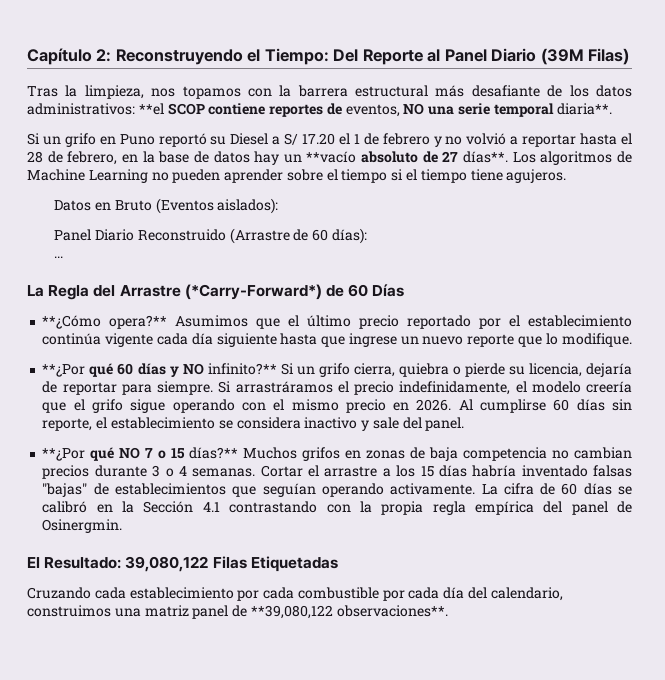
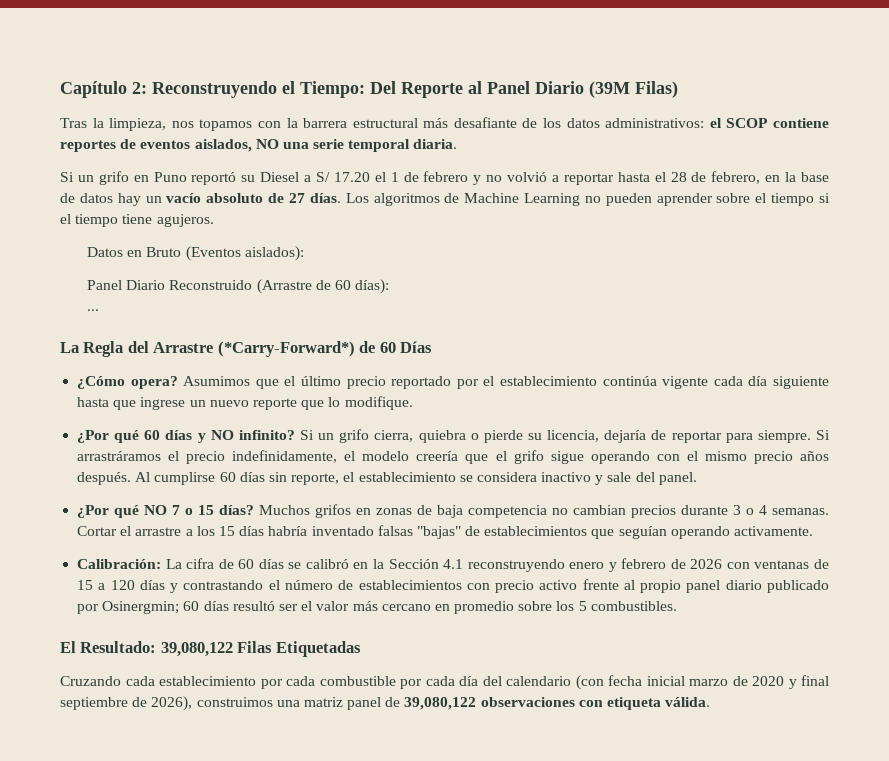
- Tras la limpieza, nos topamos con la barrera estructural más desafiante de los datos administrativos: **el SCOP contiene reportes de eventos, NO una serie temporal diaria**.
+ Tras la limpieza, nos topamos con la barrera estructural más desafiante de los datos administrativos: el SCOP contiene reportes de eventos aislados, NO una serie temporal diaria.
- Si un grifo en Puno reportó su Diesel a S/ 17.20 el 1 de febrero y no volvió a reportar hasta el 28 de febrero, en la base de datos hay un **vacío absoluto de 27 días**.
+ Si un grifo en Puno reportó su Diesel a S/ 17.20 el 1 de febrero y no volvió a reportar hasta el 28 de febrero, en la base de datos hay un vacío absoluto de 27 días.
- **¿Cómo opera?** Asumimos que el último precio reportado por el establecimiento continúa vigente cada día siguiente hasta que ingrese un nuevo reporte que lo modifique.
+ ¿Cómo opera? Asumimos que el último precio reportado por el establecimiento continúa vigente cada día siguiente hasta que ingrese un nuevo reporte que lo modifique.
- **¿Por qué 60 días y NO infinito?** Si un grifo cierra, quiebra o pierde su licencia, dejaría de reportar para siempre.
+ ¿Por qué 60 días y NO infinito? Si un grifo cierra, quiebra o pierde su licencia, dejaría de reportar para siempre.
- Si arrastráramos el precio indefinidamente, el modelo creería que el grifo sigue operando con el mismo precio en 2026.
+ Si arrastráramos el precio indefinidamente, el modelo creería que el grifo sigue operando con el mismo precio años después.
- **¿Por qué NO 7 o 15 días?** Muchos grifos en zonas de baja competencia no cambian precios durante 3 o 4 semanas.
+ ¿Por qué NO 7 o 15 días? Muchos grifos en zonas de baja competencia no cambian precios durante 3 o 4 semanas.
- Cortar el arrastre a los 15 días habría inventado falsas "bajas" de establecimientos que seguían operando activamente. La cifra de 60 días se calibró en la Sección 4.1 contrastando con la propia regla empírica del panel de Osinergmin.
+ Cortar el arrastre a los 15 días habría inventado falsas "bajas" de establecimientos que seguían operando activamente.
+ Calibración: La cifra de 60 días se calibró en la Sección 4.1 reconstruyendo enero y febrero de 2026 con ventanas de 15 a 120 días y contrastando el número de establecimientos con precio activo frente al propio panel diario publicado por Osinergmin; 60 días resultó ser el valor más cercano en promedio sobre los 5 combustibles.
- Cruzando cada establecimiento por cada combustible por cada día del calendario, construimos una matriz panel de **39,080,122 observaciones**.
+ Cruzando cada establecimiento por cada combustible por cada día del calendario (con fecha inicial marzo de 2020 y final septiembre de 2026), construimos una matriz panel de 39,080,122 observaciones con etiqueta válida.

